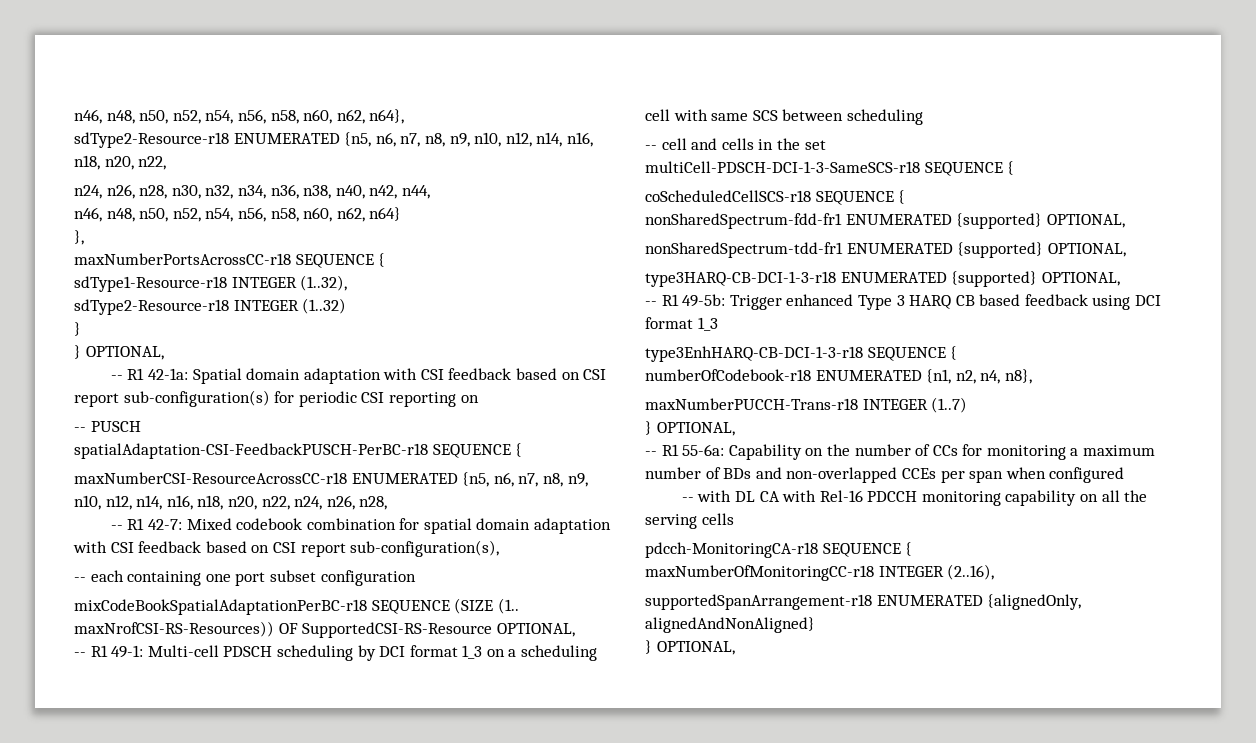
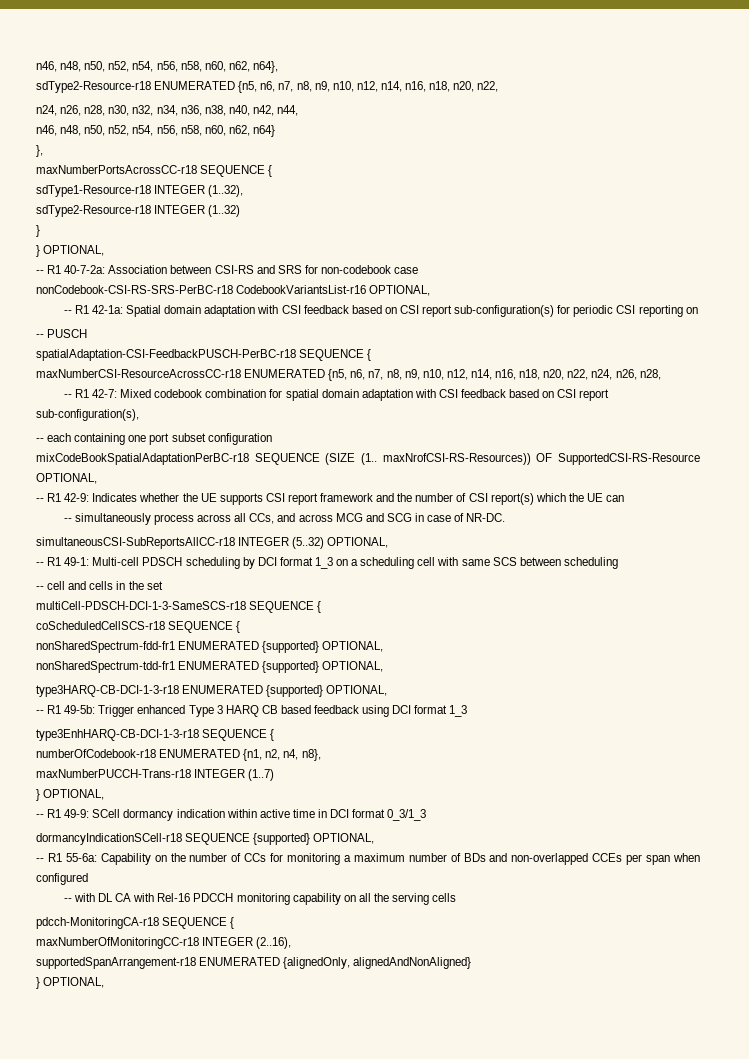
+ -- R1 40-7-2a: Association between CSI-RS and SRS for non-codebook case
+ nonCodebook-CSI-RS-SRS-PerBC-r18 CodebookVariantsList-r16 OPTIONAL,
+ -- R1 42-9: Indicates whether the UE supports CSI report framework and the number of CSI report(s) which the UE can
+ -- simultaneously process across all CCs, and across MCG and SCG in case of NR-DC.
+ simultaneousCSI-SubReportsAllCC-r18 INTEGER (5..32) OPTIONAL,
+ -- R1 49-9: SCell dormancy indication within active time in DCI format 0_3/1_3
+ dormancyIndicationSCell-r18 SEQUENCE {supported} OPTIONAL,

